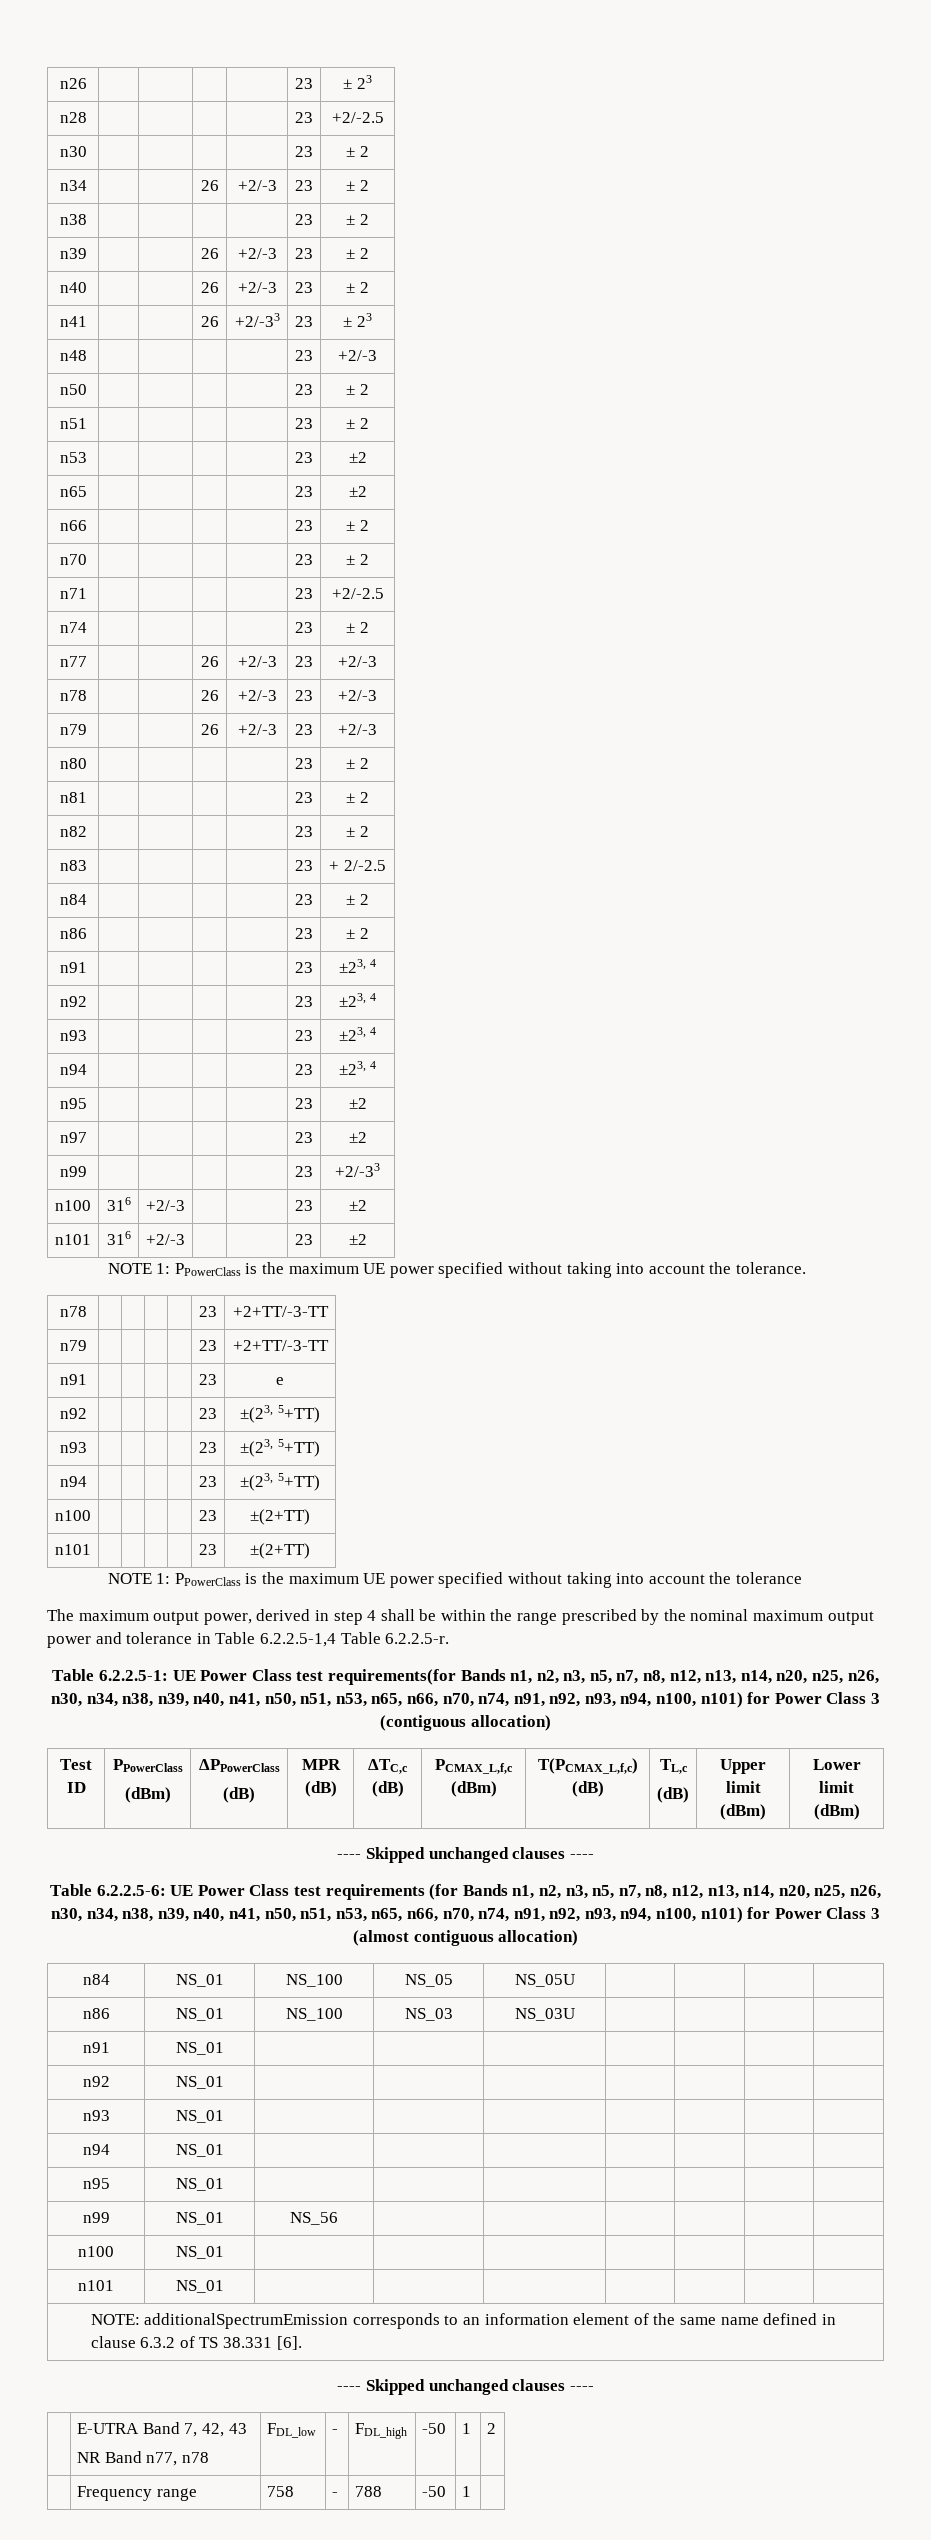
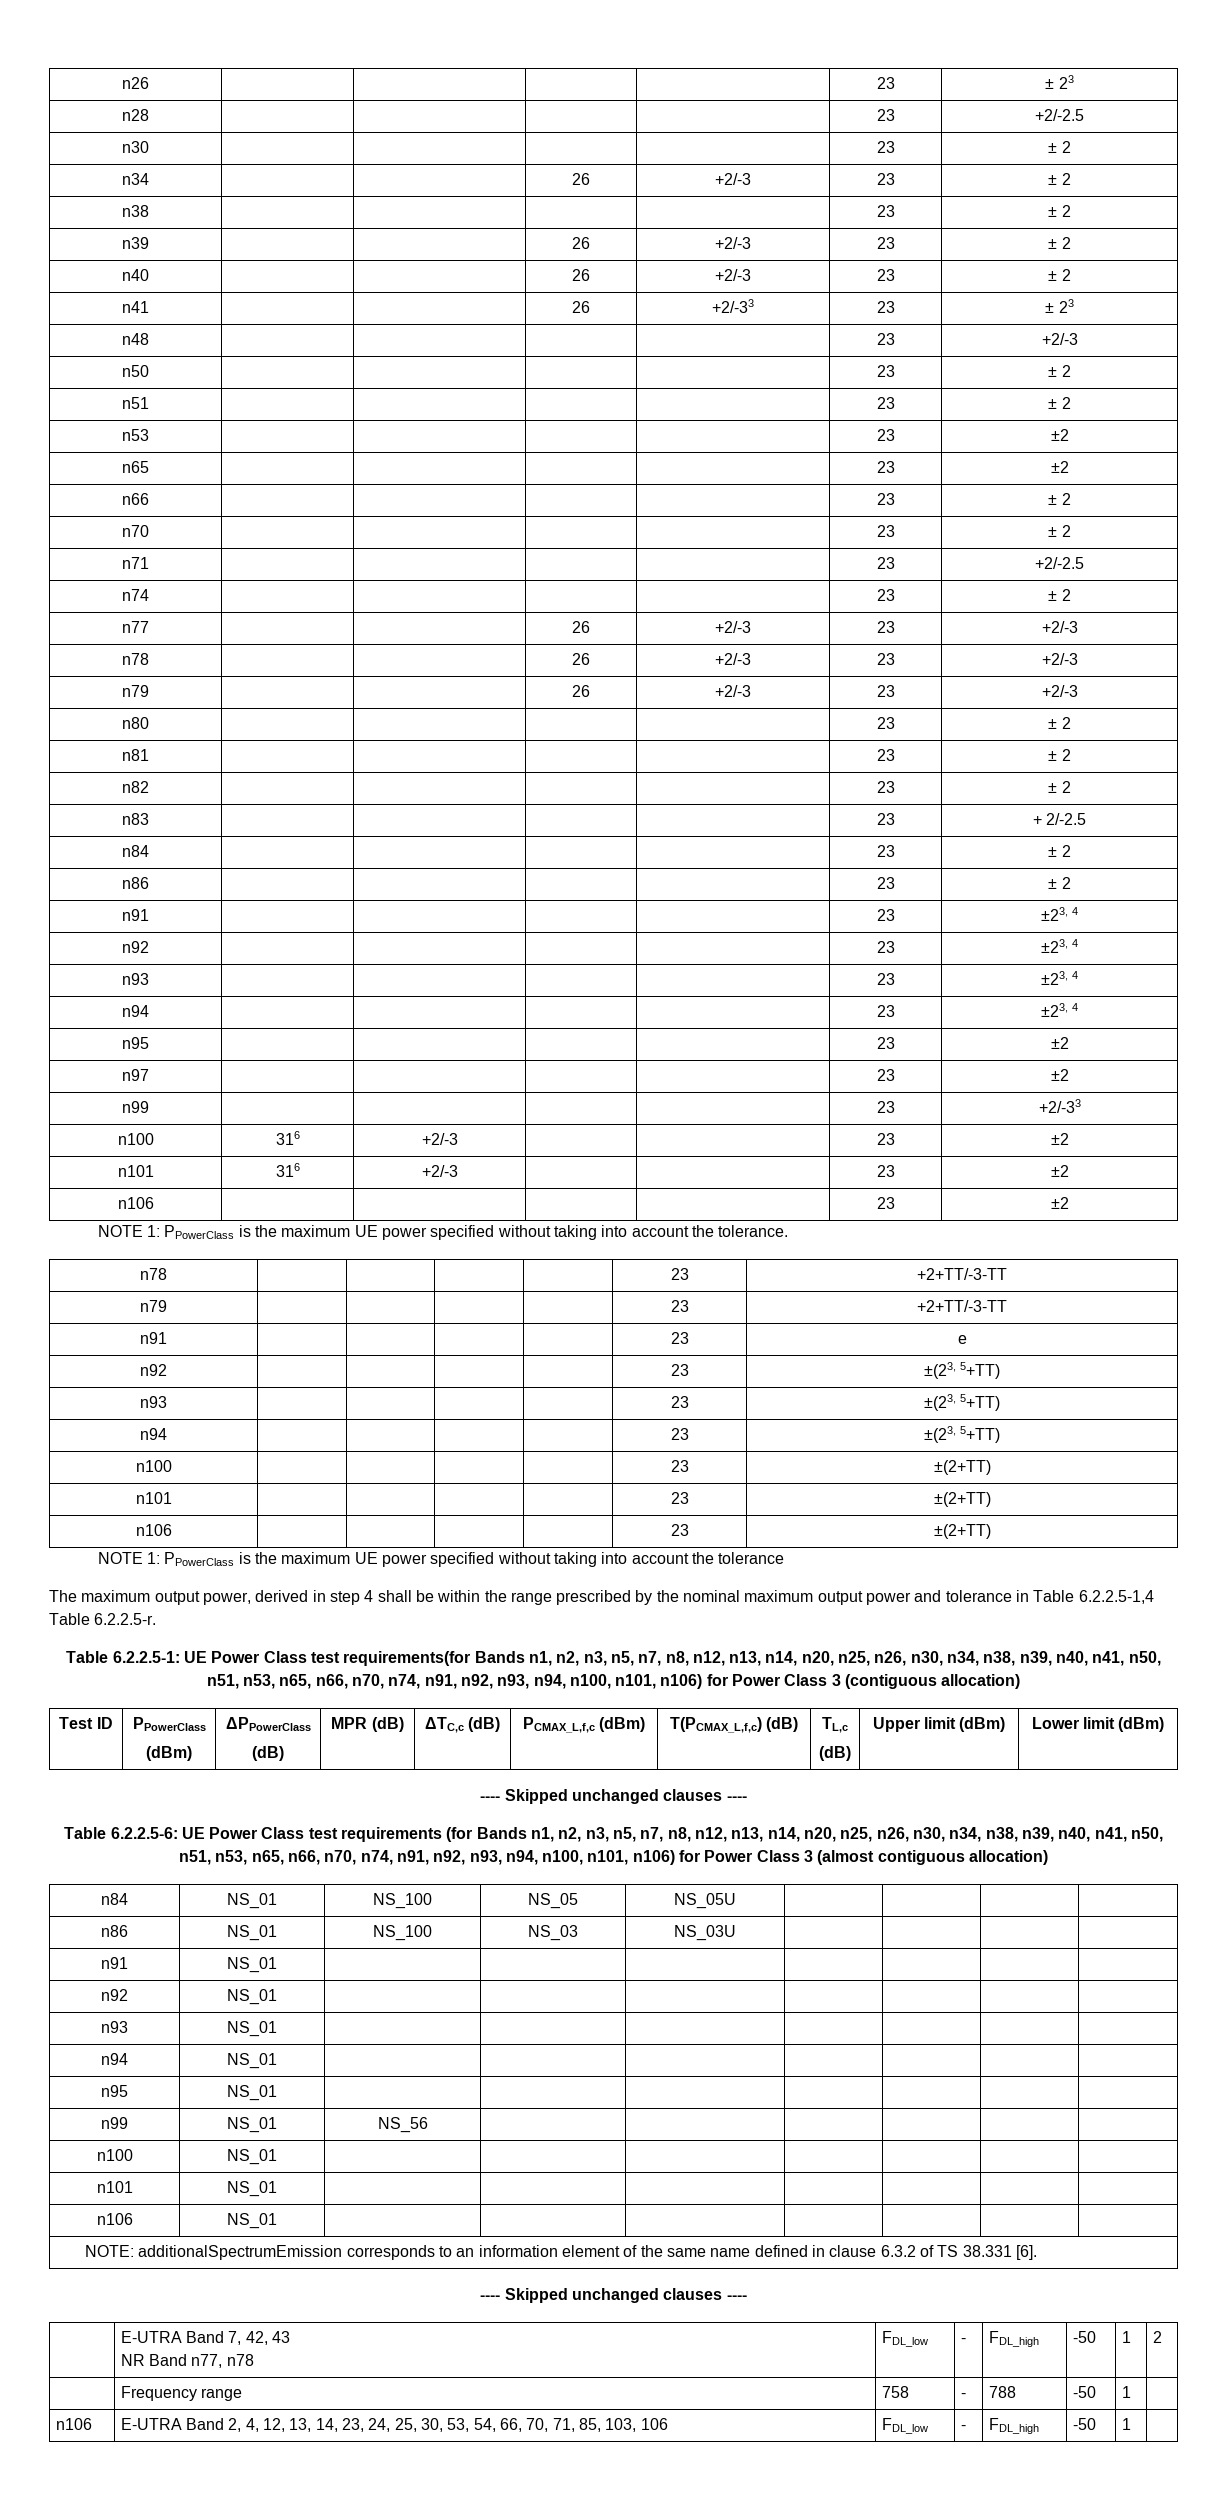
+ n106 | | | | | 23 | ±2
+ n106 | | | | | 23 | ±(2+TT)
- Table 6.2.2.5-1: UE Power Class test requirements(for Bands n1, n2, n3, n5, n7, n8, n12, n13, n14, n20, n25, n26, n30, n34, n38, n39, n40, n41, n50, n51, n53, n65, n66, n70, n74, n91, n92, n93, n94, n100, n101) for Power Class 3 (contiguous allocation)
+ Table 6.2.2.5-1: UE Power Class test requirements(for Bands n1, n2, n3, n5, n7, n8, n12, n13, n14, n20, n25, n26, n30, n34, n38, n39, n40, n41, n50, n51, n53, n65, n66, n70, n74, n91, n92, n93, n94, n100, n101, n106) for Power Class 3 (contiguous allocation)
- Table 6.2.2.5-6: UE Power Class test requirements (for Bands n1, n2, n3, n5, n7, n8, n12, n13, n14, n20, n25, n26, n30, n34, n38, n39, n40, n41, n50, n51, n53, n65, n66, n70, n74, n91, n92, n93, n94, n100, n101) for Power Class 3 (almost contiguous allocation)
+ Table 6.2.2.5-6: UE Power Class test requirements (for Bands n1, n2, n3, n5, n7, n8, n12, n13, n14, n20, n25, n26, n30, n34, n38, n39, n40, n41, n50, n51, n53, n65, n66, n70, n74, n91, n92, n93, n94, n100, n101, n106) for Power Class 3 (almost contiguous allocation)
+ n106 | NS_01 | | | | | | |
+ n106 | E-UTRA Band 2, 4, 12, 13, 14, 23, 24, 25, 30, 53, 54, 66, 70, 71, 85, 103, 106 | FDL_low | - | FDL_high | -50 | 1 |

